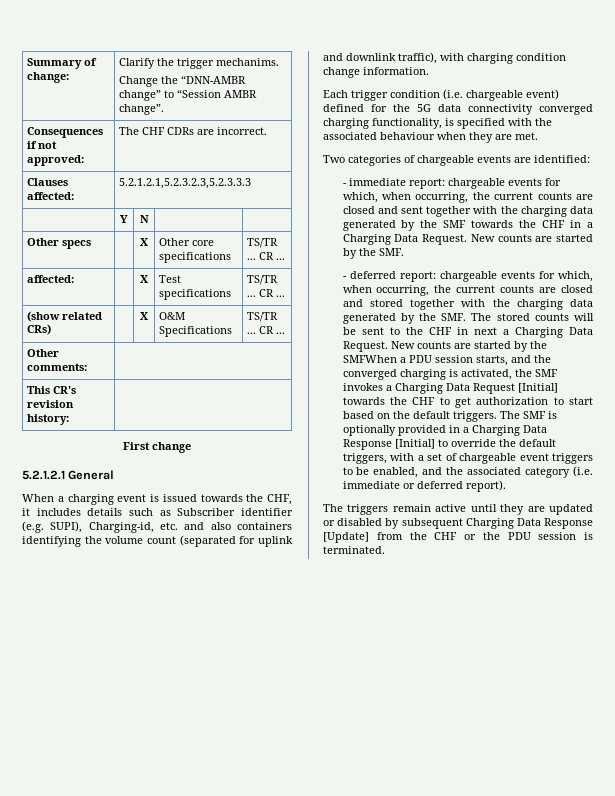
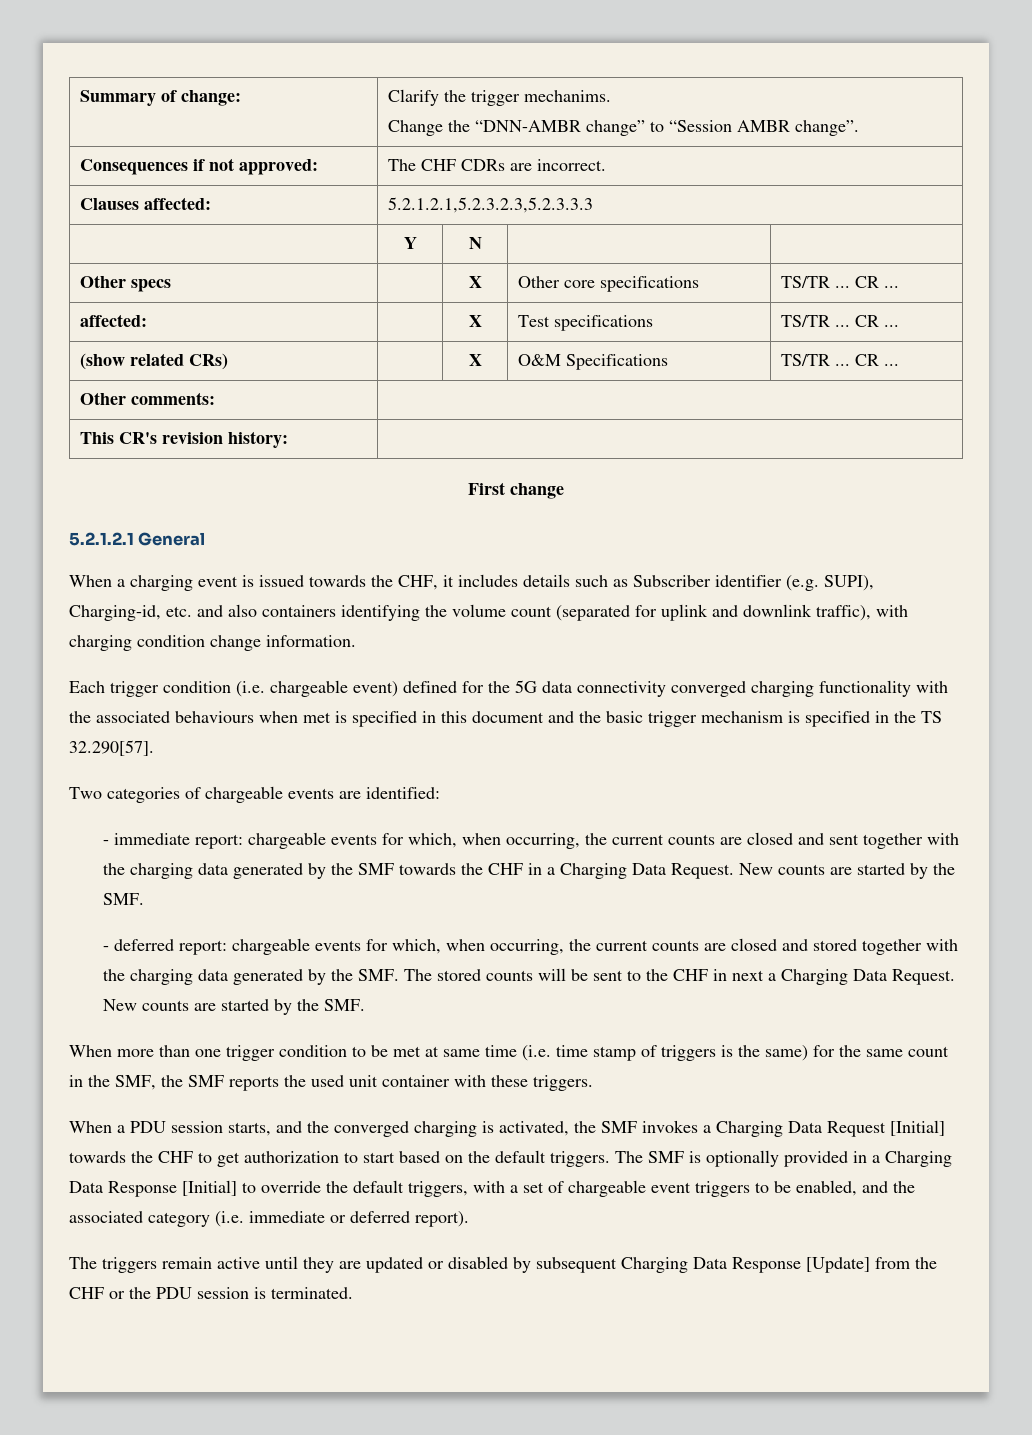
- Each trigger condition (i.e. chargeable event) defined for the 5G data connectivity converged charging functionality, is specified with the associated behaviour when they are met.
+ Each trigger condition (i.e. chargeable event) defined for the 5G data connectivity converged charging functionality with the associated behaviours when met is specified in this document and the basic trigger mechanism is specified in the TS 32.290[57].
- chargeable events for which, when occurring, the current counts are closed and stored together with the charging data generated by the SMF. The stored counts will be sent to the CHF in next a Charging Data Request. New counts are started by the SMFWhen a PDU session starts, and the converged charging is activated, the SMF invokes a Charging Data Request [Initial] towards the CHF to get authorization to start based on the default triggers.
+ chargeable events for which, when occurring, the current counts are closed and stored together with the charging data generated by the SMF. The stored counts will be sent to the CHF in next a Charging Data Request. New counts are started by the SMF.
+ When more than one trigger condition to be met at same time (i.e. time stamp of triggers is the same) for the same count in the SMF, the SMF reports the used unit container with these triggers.
+ When a PDU session starts, and the converged charging is activated, the SMF invokes a Charging Data Request [Initial] towards the CHF to get authorization to start based on the default triggers.

